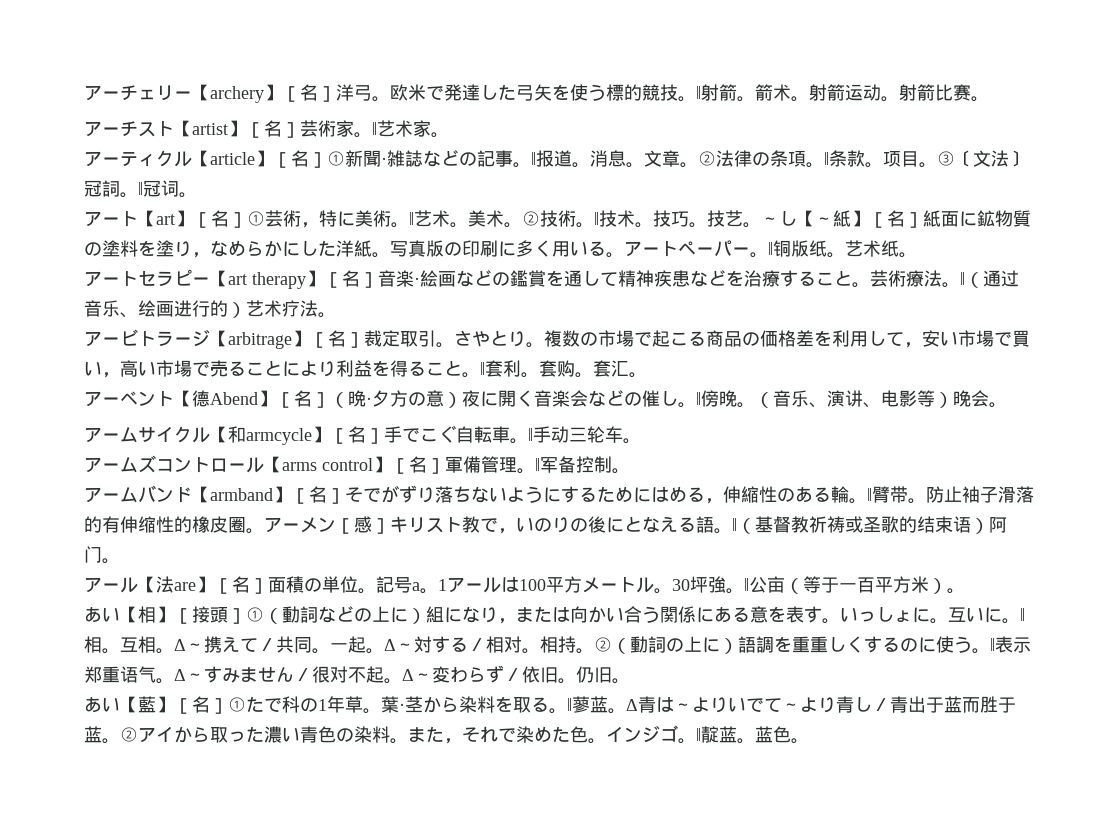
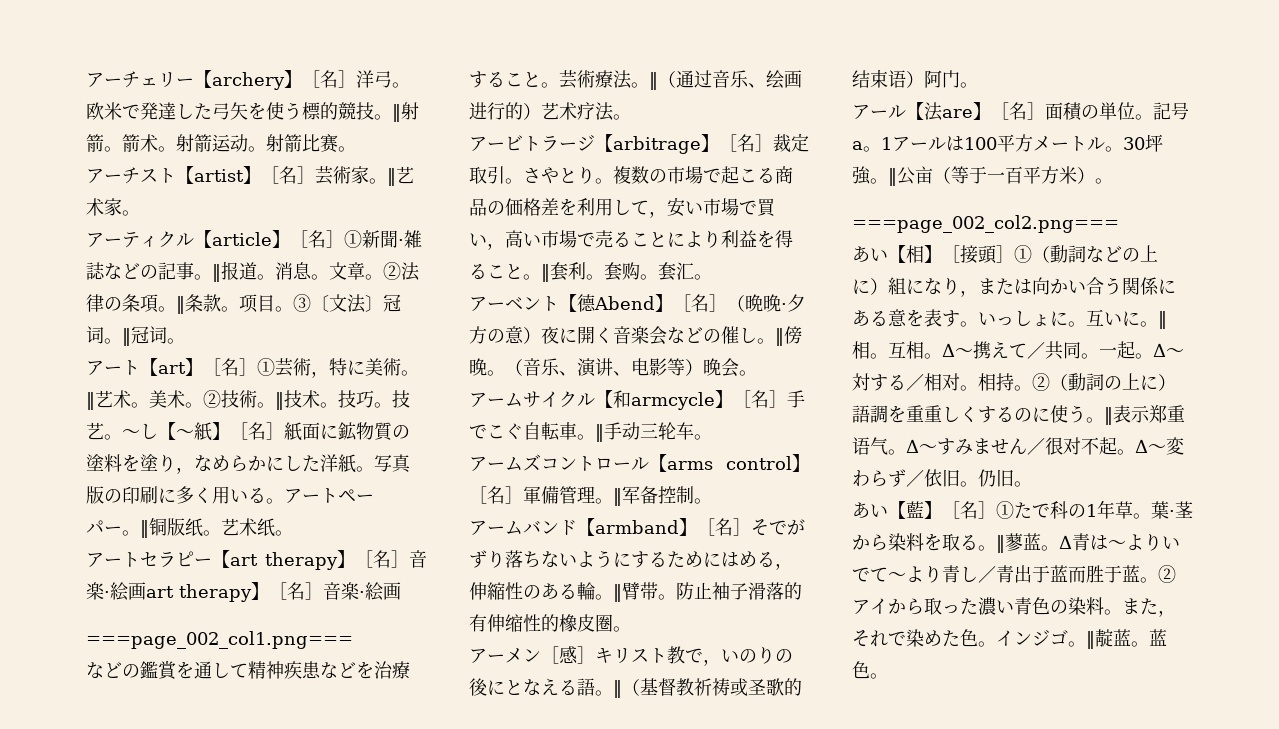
- ③〔文法〕冠詞。
+ ③〔文法〕冠词。
- アートセラピー【art therapy】［名］音楽·絵画などの鑑賞を通して精神疾患などを治療すること。
+ アートセラピー【art therapy】［名］音楽·絵画art therapy】［名］音楽·絵画
+ ===page_002_col1.png===
+ などの鑑賞を通して精神疾患などを治療すること。
- アーベント【德Abend】［名］（晩·夕方の意）夜に開く音楽会などの催し。
+ アーベント【德Abend】［名］（晩晚·夕方の意）夜に開く音楽会などの催し。
- 防止袖子滑落的有伸缩性的橡皮圈。アーメン［感］キリスト教で，いのりの後にとなえる語。
+ 防止袖子滑落的有伸缩性的橡皮圈。
+ アーメン［感］キリスト教で，いのりの後にとなえる語。
+ ===page_002_col2.png===

